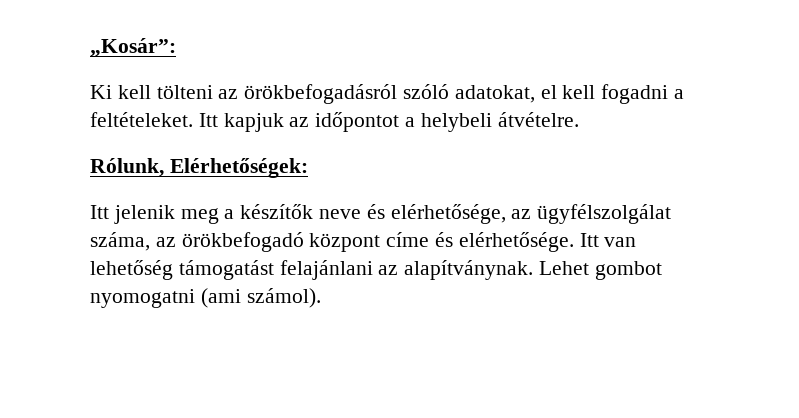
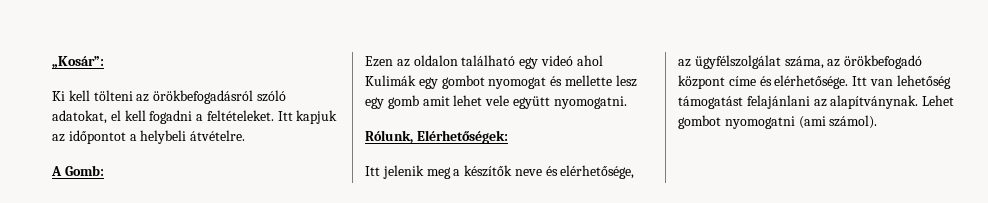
+ A Gomb:
+ Ezen az oldalon található egy videó ahol Kulimák egy gombot nyomogat és mellette lesz egy gomb amit lehet vele együtt nyomogatni.

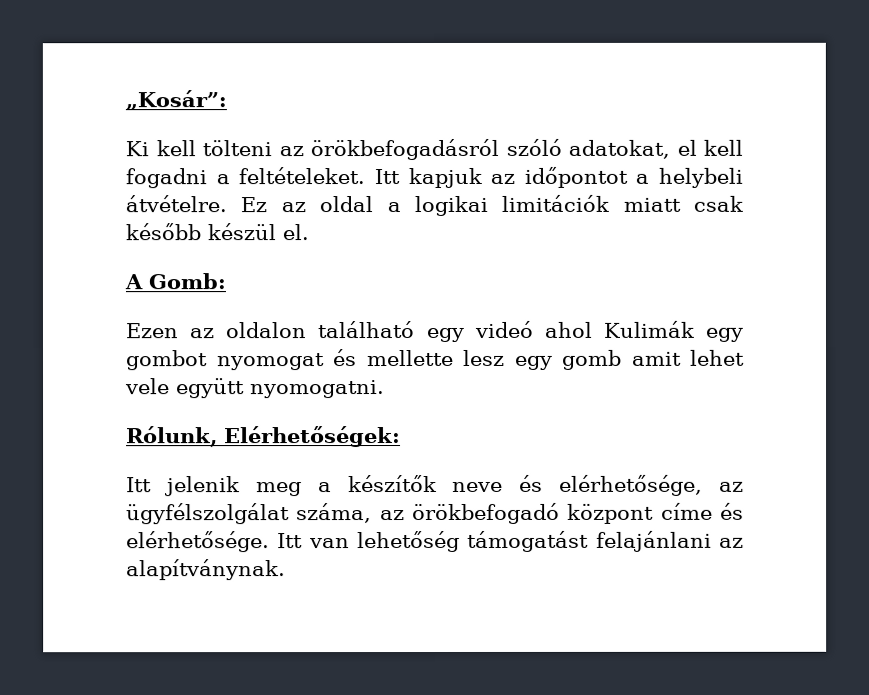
+ Ez az oldal a logikai limitációk miatt csak később készül el.
- Lehet gombot nyomogatni (ami számol).

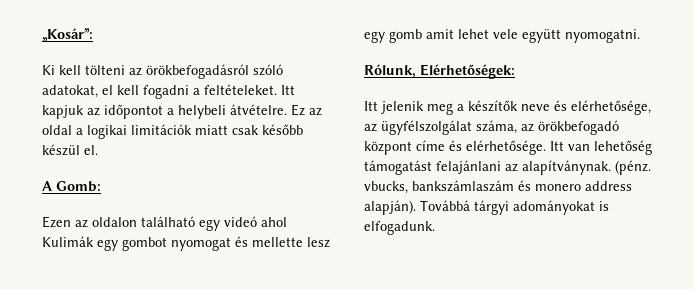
+ (pénz. vbucks, bankszámlaszám és monero address alapján). Továbbá tárgyi adományokat is elfogadunk.

